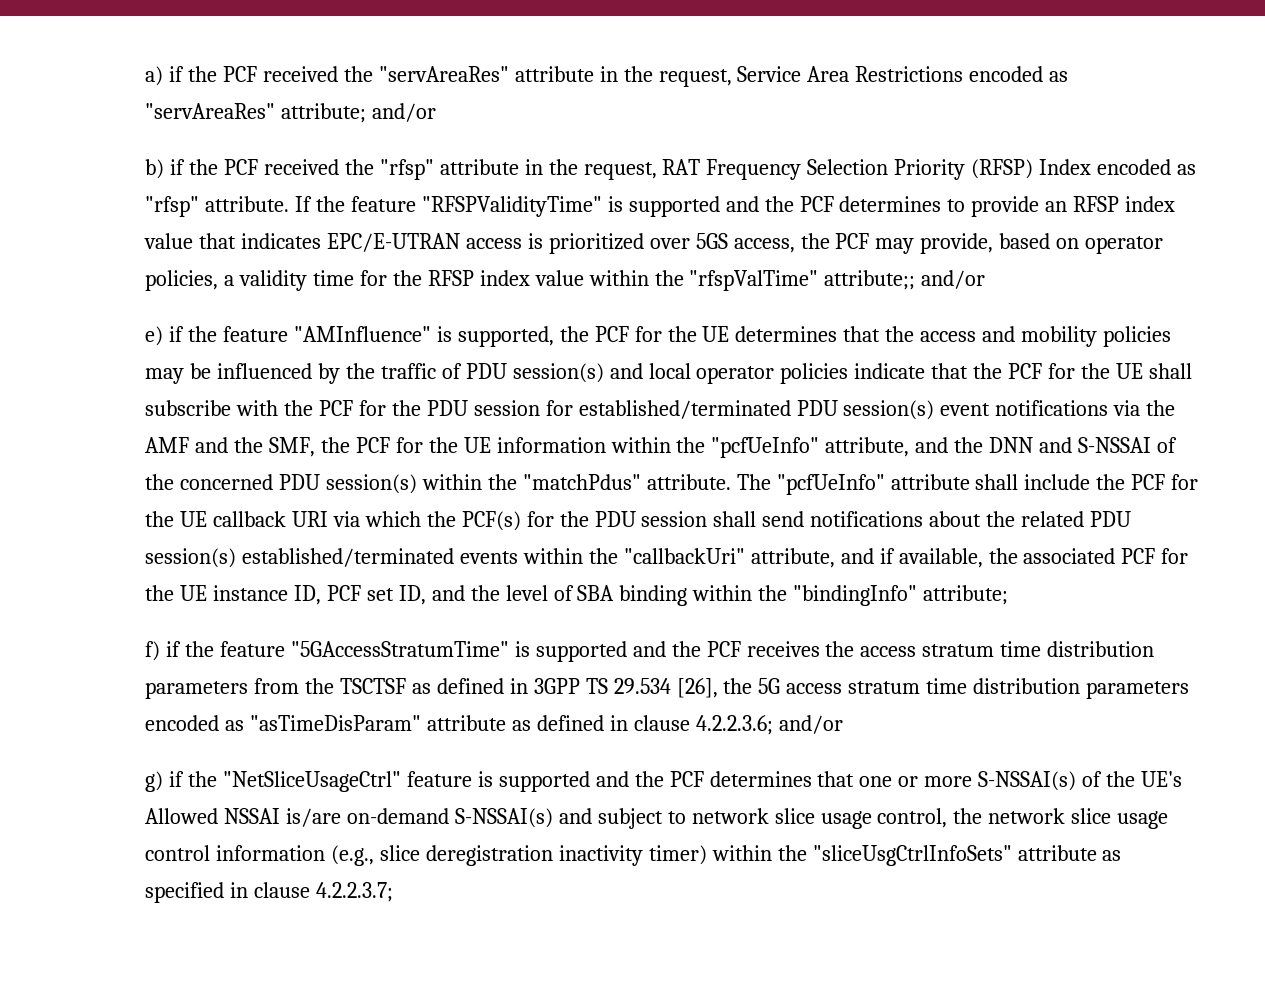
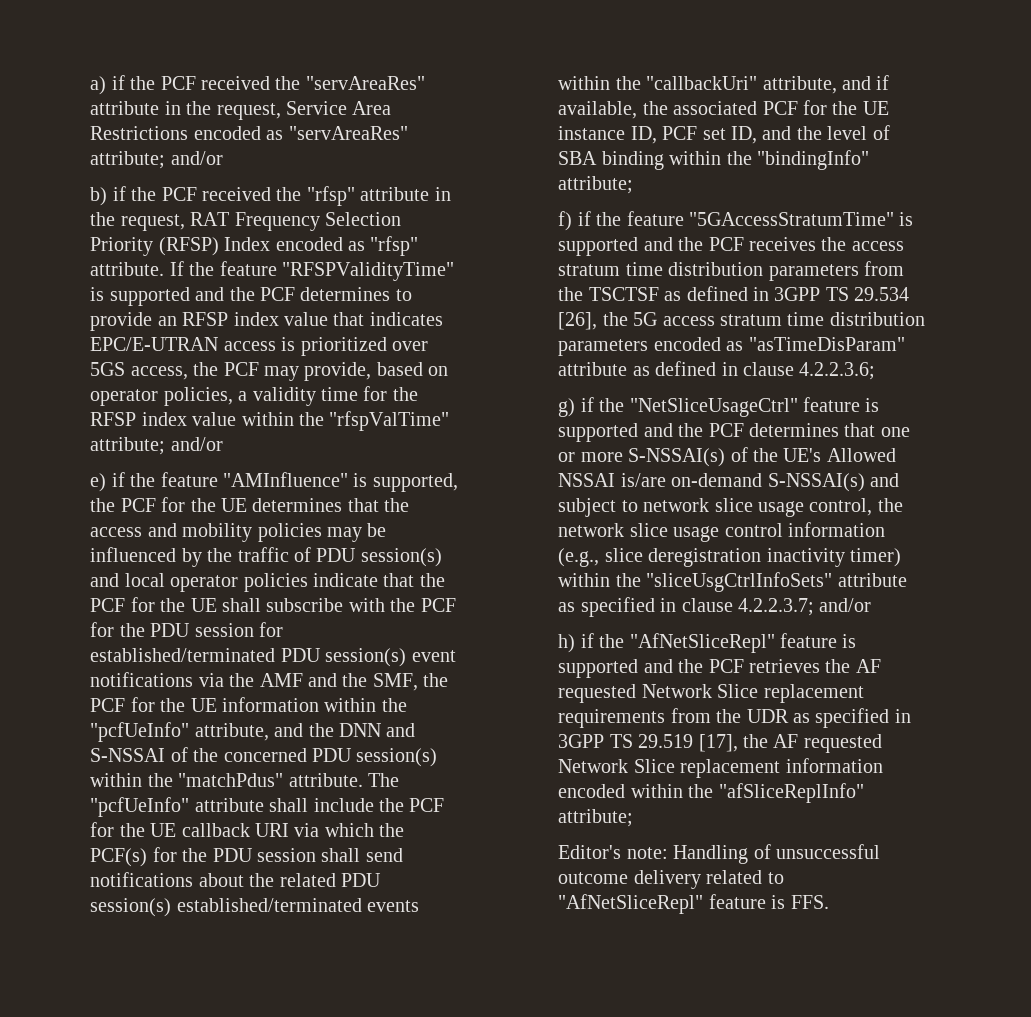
- If the feature "RFSPValidityTime" is supported and the PCF determines to provide an RFSP index value that indicates EPC/E-UTRAN access is prioritized over 5GS access, the PCF may provide, based on operator policies, a validity time for the RFSP index value within the "rfspValTime" attribute;; and/or
+ If the feature "RFSPValidityTime" is supported and the PCF determines to provide an RFSP index value that indicates EPC/E-UTRAN access is prioritized over 5GS access, the PCF may provide, based on operator policies, a validity time for the RFSP index value within the "rfspValTime" attribute; and/or
- f) if the feature "5GAccessStratumTime" is supported and the PCF receives the access stratum time distribution parameters from the TSCTSF as defined in 3GPP TS 29.534 [26], the 5G access stratum time distribution parameters encoded as "asTimeDisParam" attribute as defined in clause 4.2.2.3.6; and/or
+ f) if the feature "5GAccessStratumTime" is supported and the PCF receives the access stratum time distribution parameters from the TSCTSF as defined in 3GPP TS 29.534 [26], the 5G access stratum time distribution parameters encoded as "asTimeDisParam" attribute as defined in clause 4.2.2.3.6;
- g) if the "NetSliceUsageCtrl" feature is supported and the PCF determines that one or more S-NSSAI(s) of the UE's Allowed NSSAI is/are on-demand S-NSSAI(s) and subject to network slice usage control, the network slice usage control information (e.g., slice deregistration inactivity timer) within the "sliceUsgCtrlInfoSets" attribute as specified in clause 4.2.2.3.7;
+ g) if the "NetSliceUsageCtrl" feature is supported and the PCF determines that one or more S-NSSAI(s) of the UE's Allowed NSSAI is/are on-demand S-NSSAI(s) and subject to network slice usage control, the network slice usage control information (e.g., slice deregistration inactivity timer) within the "sliceUsgCtrlInfoSets" attribute as specified in clause 4.2.2.3.7; and/or
+ h) if the "AfNetSliceRepl" feature is supported and the PCF retrieves the AF requested Network Slice replacement requirements from the UDR as specified in 3GPP TS 29.519 [17], the AF requested Network Slice replacement information encoded within the "afSliceReplInfo" attribute;
+ Editor's note: Handling of unsuccessful outcome delivery related to "AfNetSliceRepl" feature is FFS.

